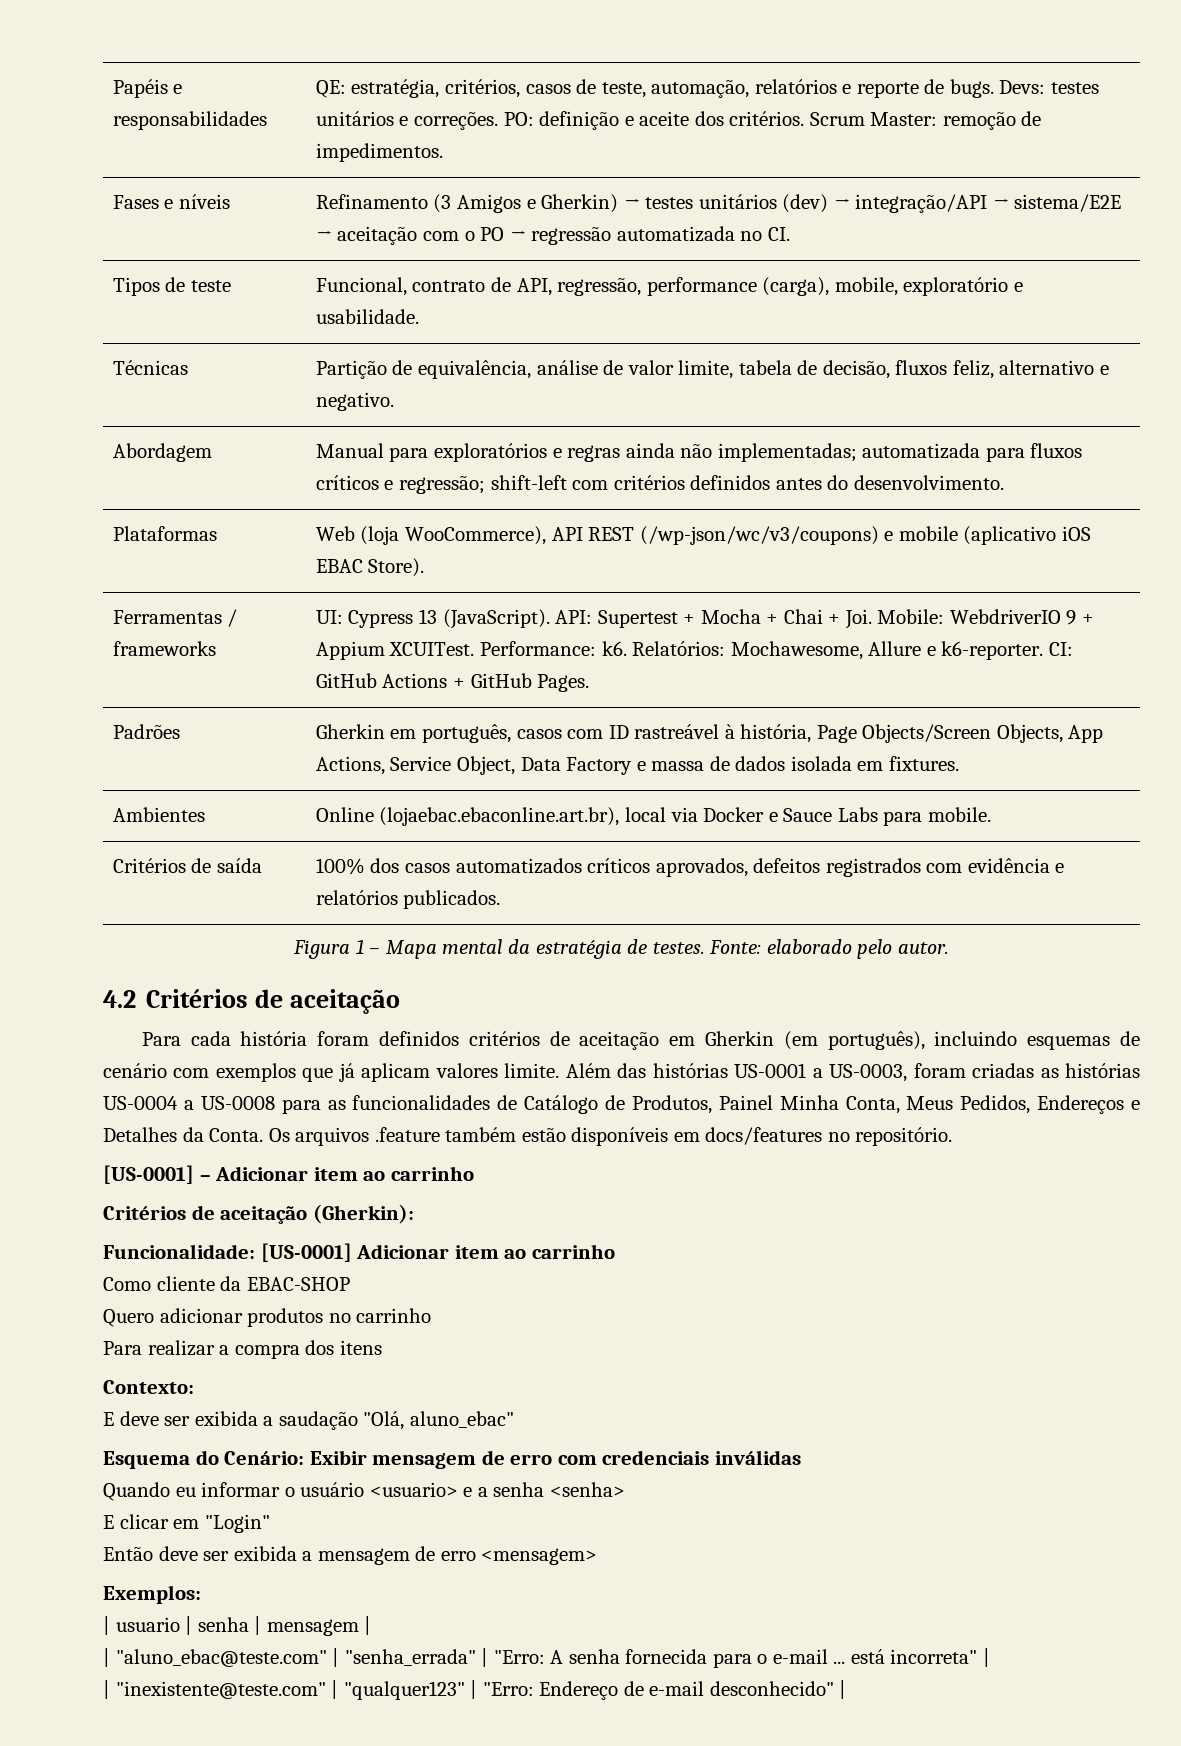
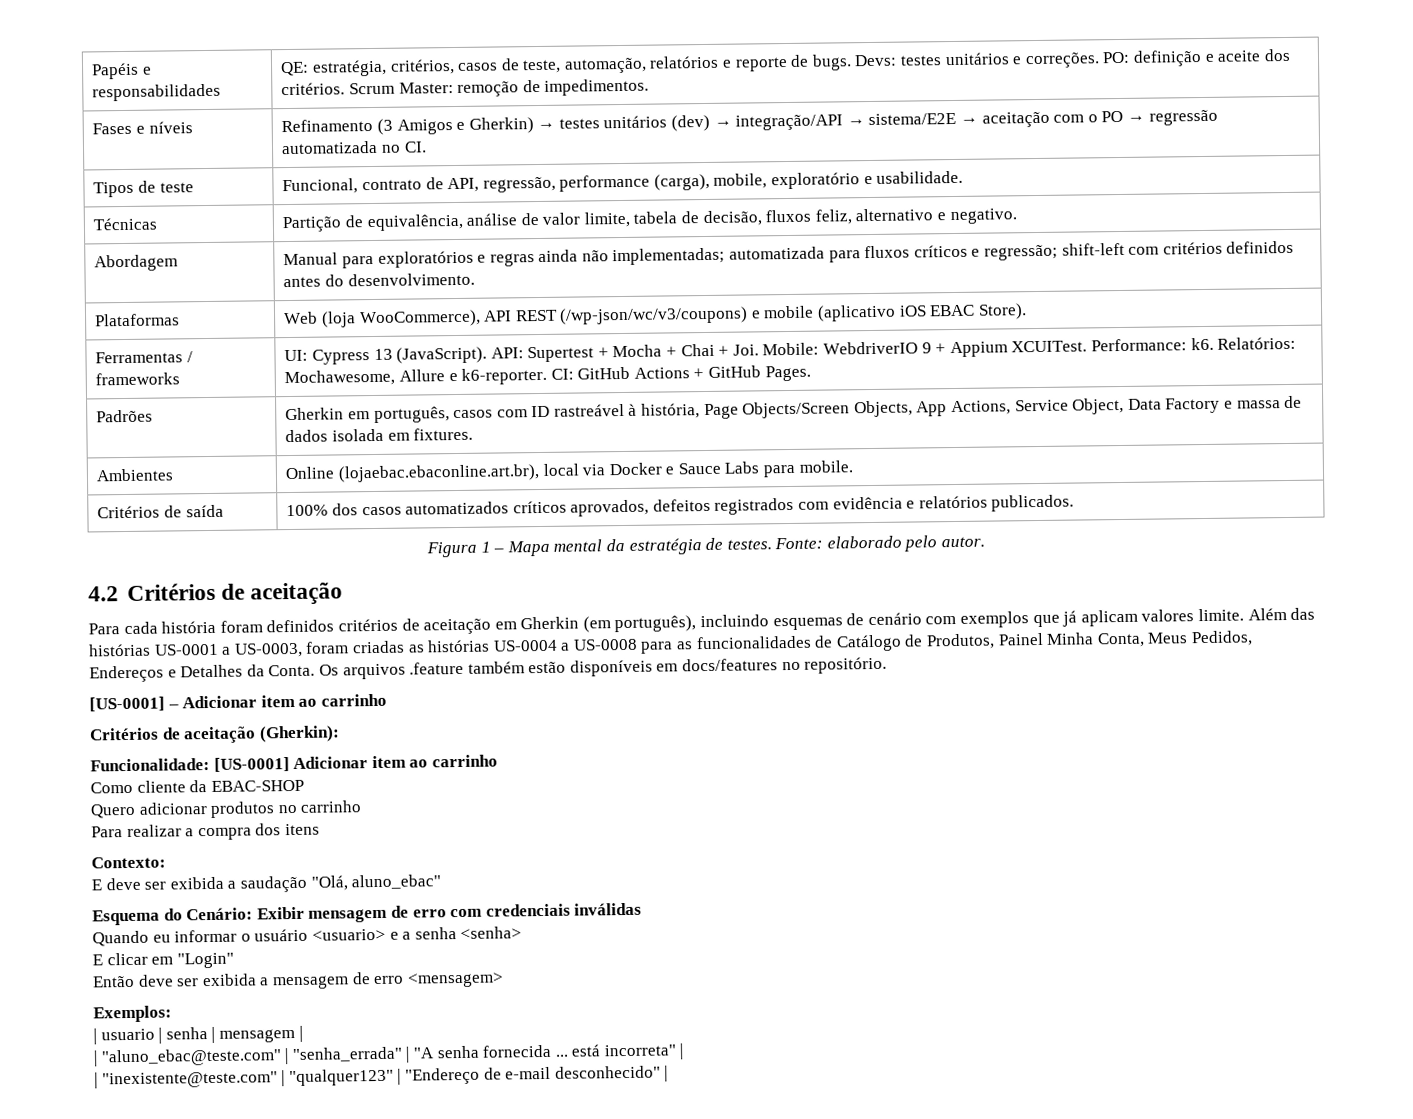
- | "aluno_ebac@teste.com" | "senha_errada" | "Erro: A senha fornecida para o e-mail ... está incorreta" |
+ | "aluno_ebac@teste.com" | "senha_errada" | "A senha fornecida ... está incorreta" |
- | "inexistente@teste.com" | "qualquer123" | "Erro: Endereço de e-mail desconhecido" |
+ | "inexistente@teste.com" | "qualquer123" | "Endereço de e-mail desconhecido" |

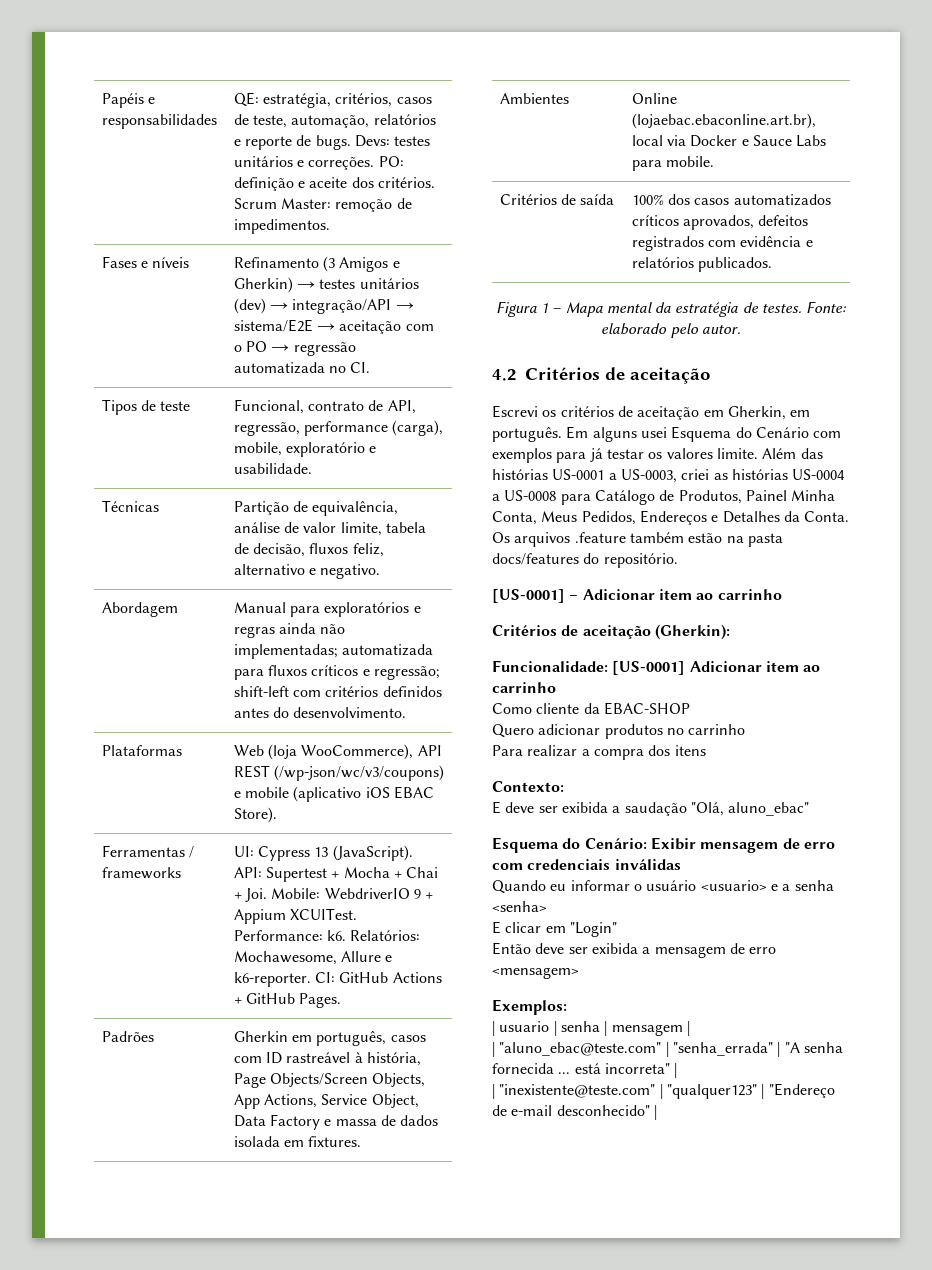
- Para cada história foram definidos critérios de aceitação em Gherkin (em português), incluindo esquemas de cenário com exemplos que já aplicam valores limite.
+ Escrevi os critérios de aceitação em Gherkin, em português. Em alguns usei Esquema do Cenário com exemplos para já testar os valores limite.
- Além das histórias US-0001 a US-0003, foram criadas as histórias US-0004 a US-0008 para as funcionalidades de Catálogo de Produtos, Painel Minha Conta, Meus Pedidos, Endereços e Detalhes da Conta.
+ Além das histórias US-0001 a US-0003, criei as histórias US-0004 a US-0008 para Catálogo de Produtos, Painel Minha Conta, Meus Pedidos, Endereços e Detalhes da Conta.
- Os arquivos .feature também estão disponíveis em docs/features no repositório.
+ Os arquivos .feature também estão na pasta docs/features do repositório.

